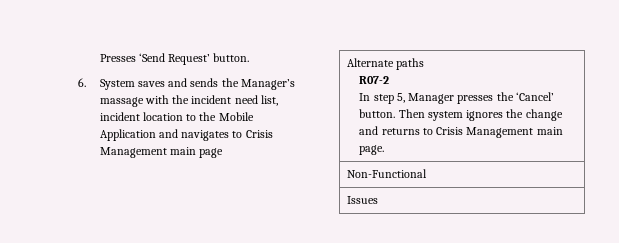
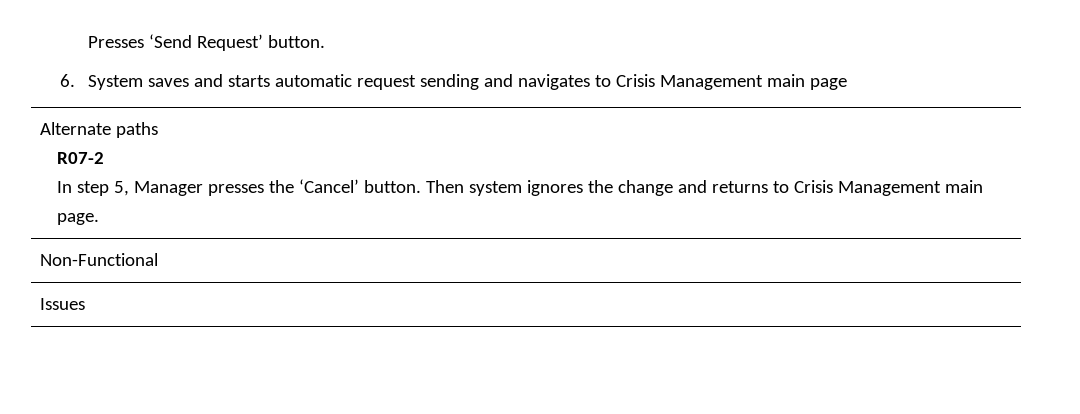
- 6. System saves and sends the Manager’s massage with the incident need list, incident location to the Mobile Application and navigates to Crisis Management main page
+ 6. System saves and starts automatic request sending and navigates to Crisis Management main page

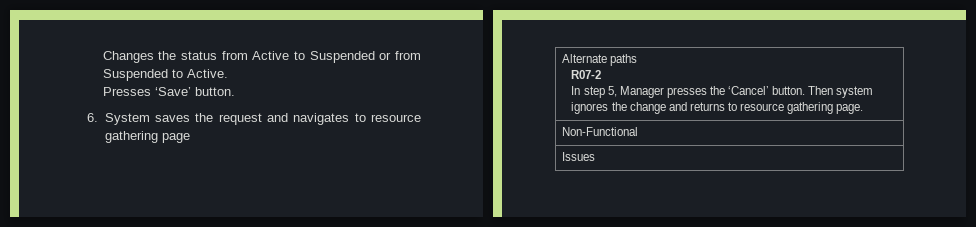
- Presses ‘Send Request’ button.
- 6. System saves and starts automatic request sending and navigates to Crisis Management main page
+ Changes the status from Active to Suspended or from Suspended to Active.
+ Presses ‘Save’ button.
+ 6. System saves the request and navigates to resource gathering page
  Alternate paths
  R07-2
- In step 5, Manager presses the ‘Cancel’ button. Then system ignores the change and returns to Crisis Management main page.
+ In step 5, Manager presses the ‘Cancel’ button. Then system ignores the change and returns to resource gathering page.

